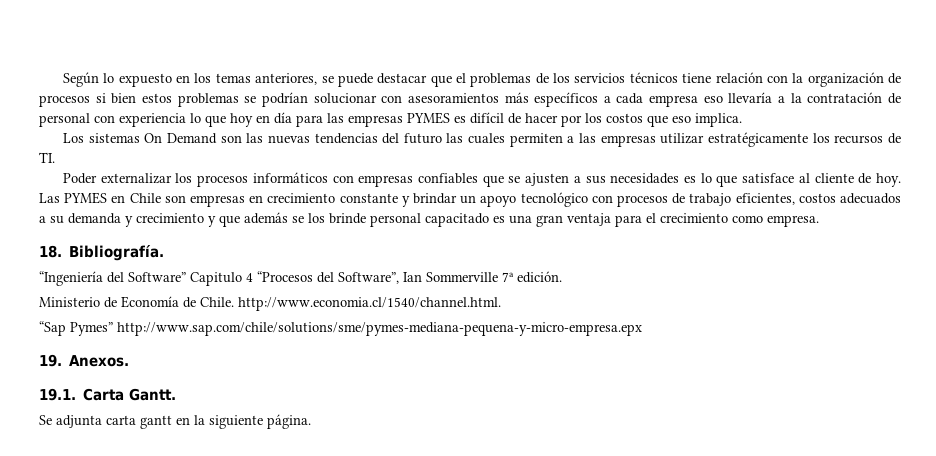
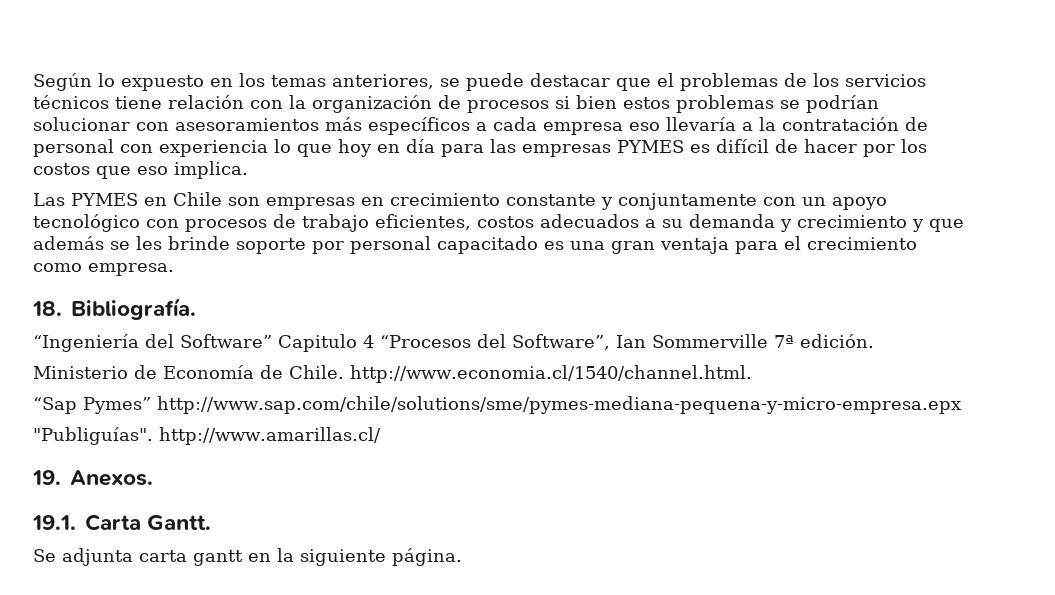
- Los sistemas On Demand son las nuevas tendencias del futuro las cuales permiten a las empresas utilizar estratégicamente los recursos de TI.
- Poder externalizar los procesos informáticos con empresas confiables que se ajusten a sus necesidades es lo que satisface al cliente de hoy. Las PYMES en Chile son empresas en crecimiento constante y brindar un apoyo tecnológico con procesos de trabajo eficientes, costos adecuados a su demanda y crecimiento y que además se los brinde personal capacitado es una gran ventaja para el crecimiento como empresa.
+ Las PYMES en Chile son empresas en crecimiento constante y conjuntamente con un apoyo tecnológico con procesos de trabajo eficientes, costos adecuados a su demanda y crecimiento y que además se les brinde soporte por personal capacitado es una gran ventaja para el crecimiento como empresa.
+ "Publiguías". http://www.amarillas.cl/

